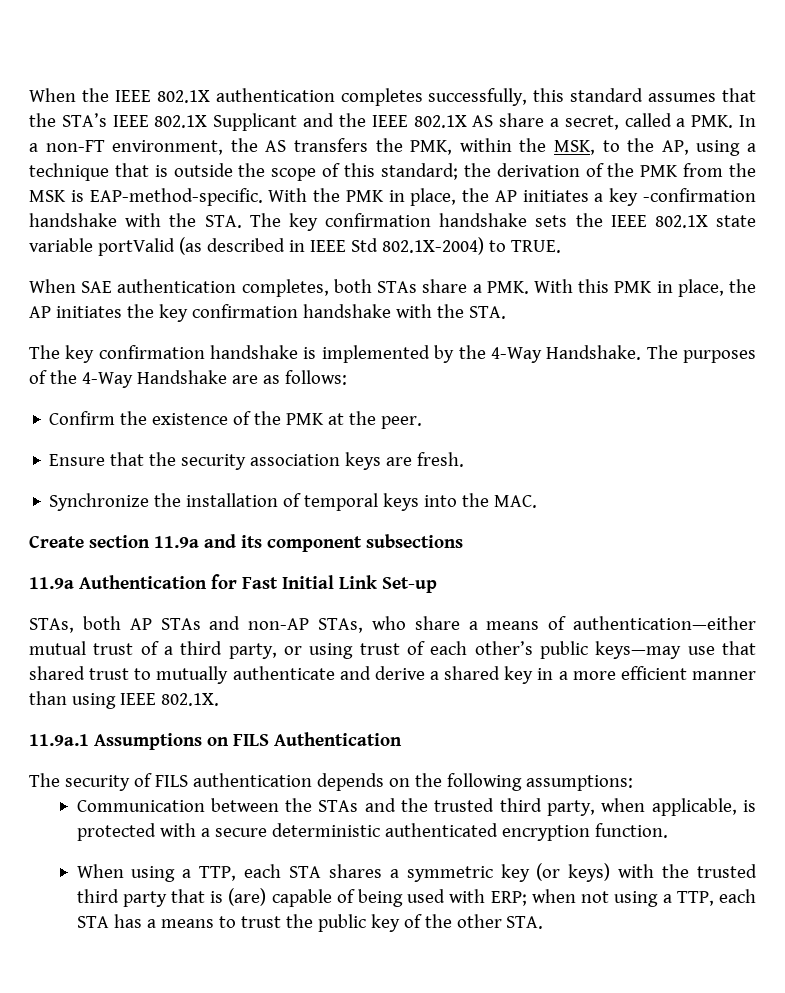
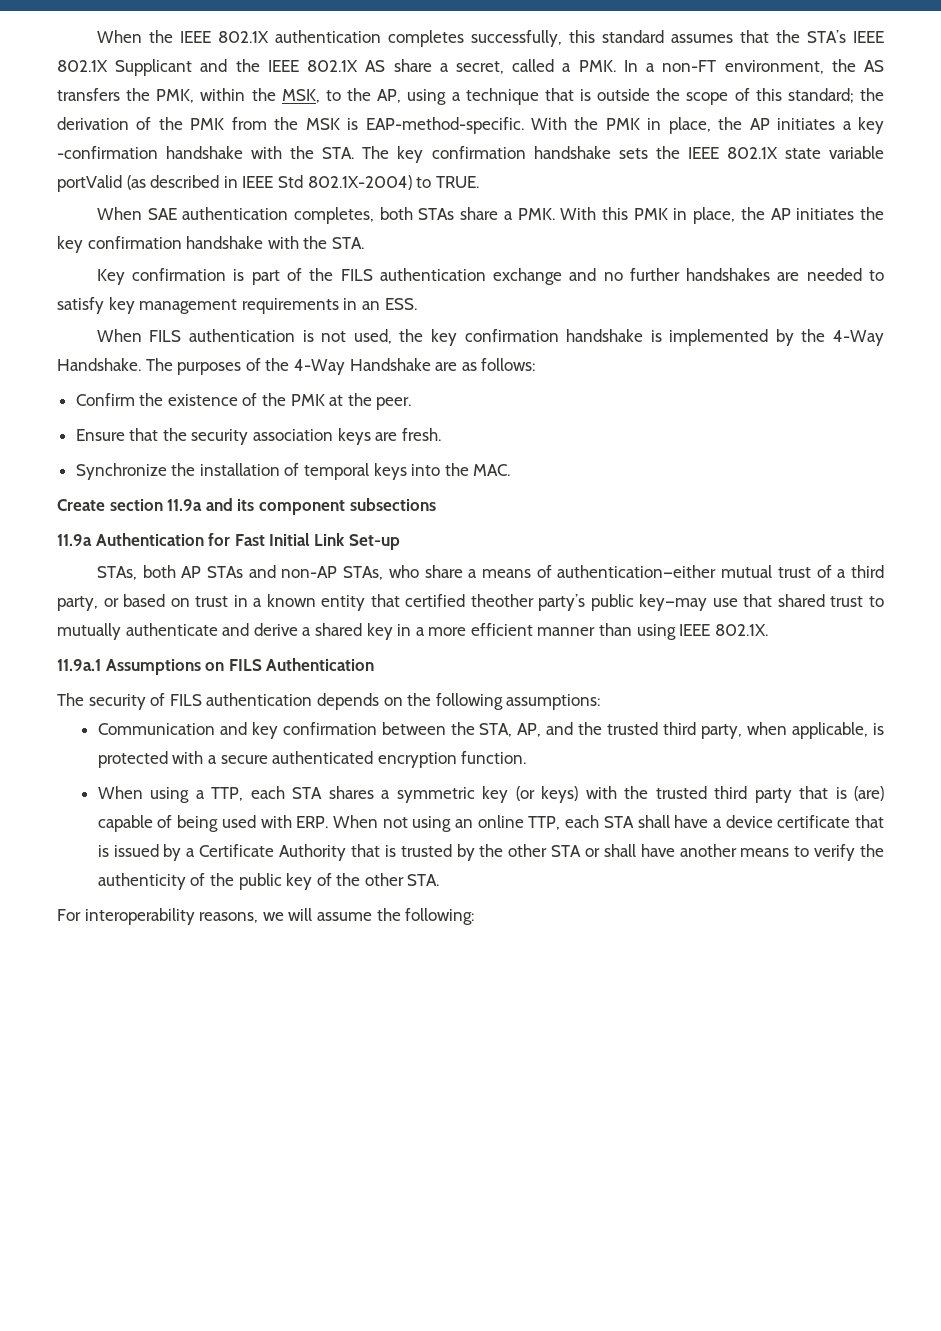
- The key confirmation handshake is implemented by the 4-Way Handshake.
+ Key confirmation is part of the FILS authentication exchange and no further handshakes are needed to satisfy key management requirements in an ESS.
+ When FILS authentication is not used, the key confirmation handshake is implemented by the 4-Way Handshake.
- STAs, both AP STAs and non-AP STAs, who share a means of authentication—either mutual trust of a third party, or using trust of each other’s public keys—may use that shared trust to mutually authenticate and derive a shared key in a more efficient manner than using IEEE 802.1X.
+ STAs, both AP STAs and non-AP STAs, who share a means of authentication—either mutual trust of a third party, or based on trust in a known entity that certified theother party’s public key—may use that shared trust to mutually authenticate and derive a shared key in a more efficient manner than using IEEE 802.1X.
- Communication between the STAs and the trusted third party, when applicable, is protected with a secure deterministic authenticated encryption function.
+ Communication and key confirmation between the STA, AP, and the trusted third party, when applicable, is protected with a secure authenticated encryption function.
- When using a TTP, each STA shares a symmetric key (or keys) with the trusted third party that is (are) capable of being used with ERP; when not using a TTP, each STA has a means to trust the public key of the other STA.
+ When using a TTP, each STA shares a symmetric key (or keys) with the trusted third party that is (are) capable of being used with ERP. When not using an online TTP, each STA shall have a device certificate that is issued by a Certificate Authority that is trusted by the other STA or shall have another means to verify the authenticity of the public key of the other STA.
+ For interoperability reasons, we will assume the following:

